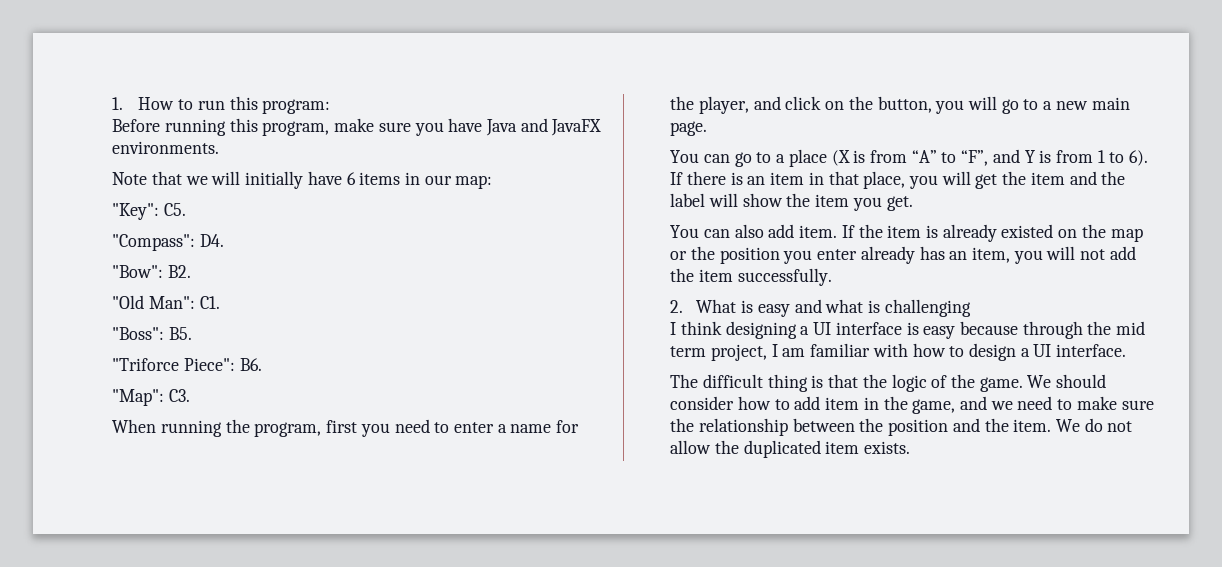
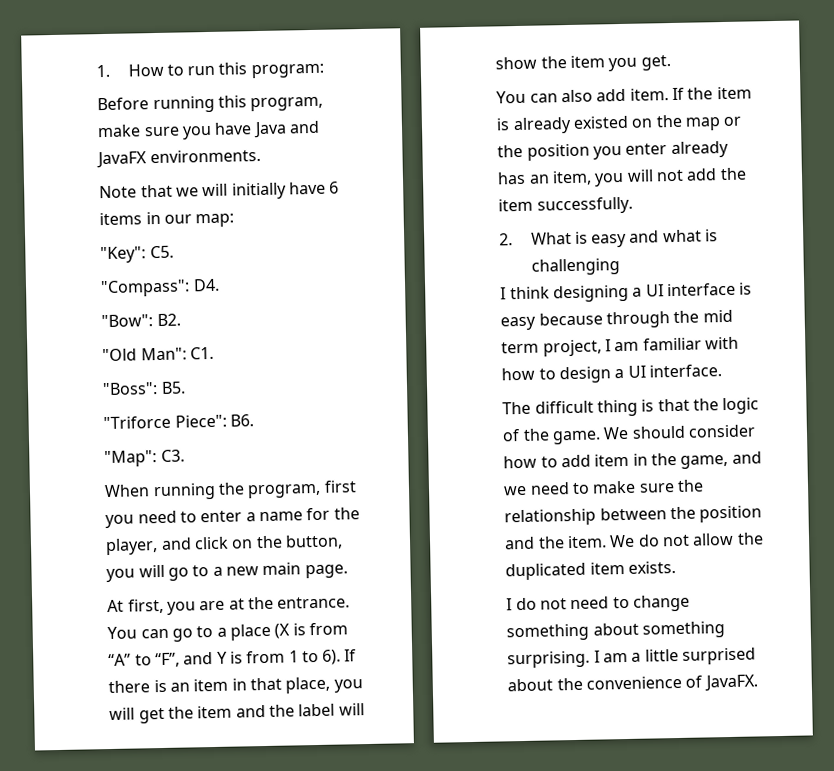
+ At first, you are at the entrance.
+ I do not need to change something about something surprising. I am a little surprised about the convenience of JavaFX.

